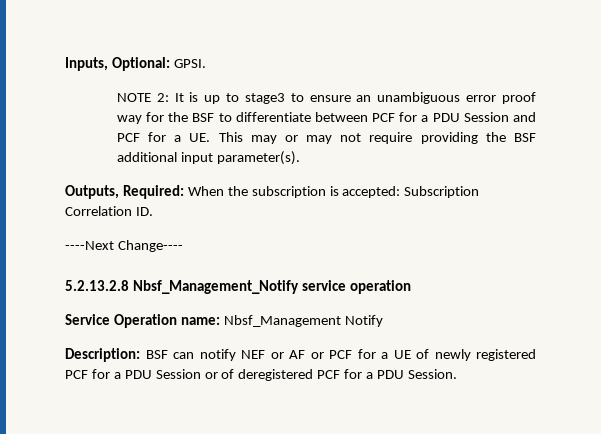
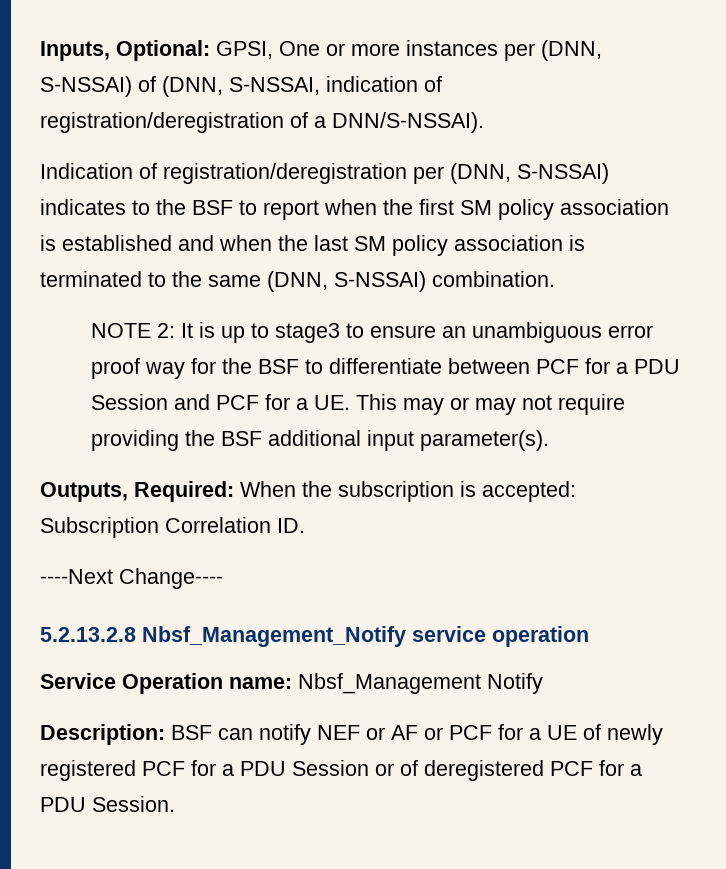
- Inputs, Optional: GPSI.
+ Inputs, Optional: GPSI, One or more instances per (DNN, S-NSSAI) of (DNN, S-NSSAI, indication of registration/deregistration of a DNN/S-NSSAI).
+ Indication of registration/deregistration per (DNN, S-NSSAI) indicates to the BSF to report when the first SM policy association is established and when the last SM policy association is terminated to the same (DNN, S-NSSAI) combination.

